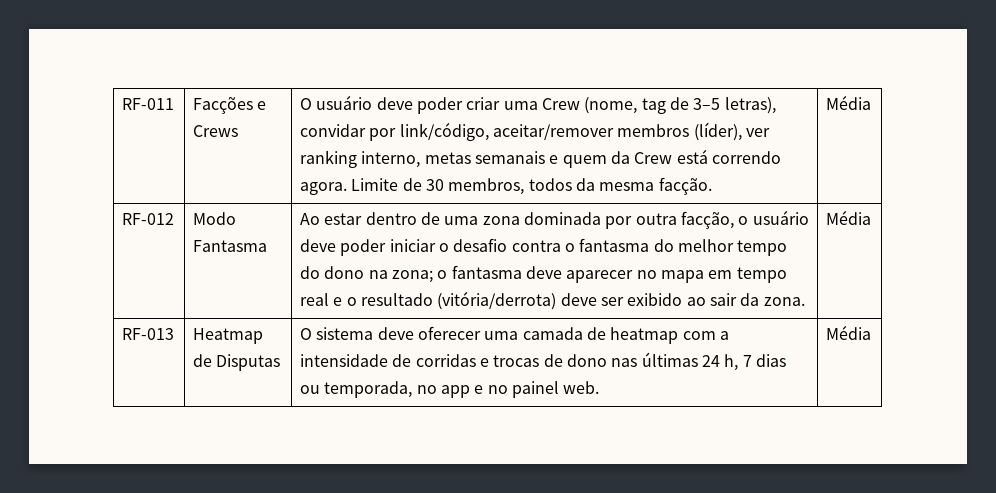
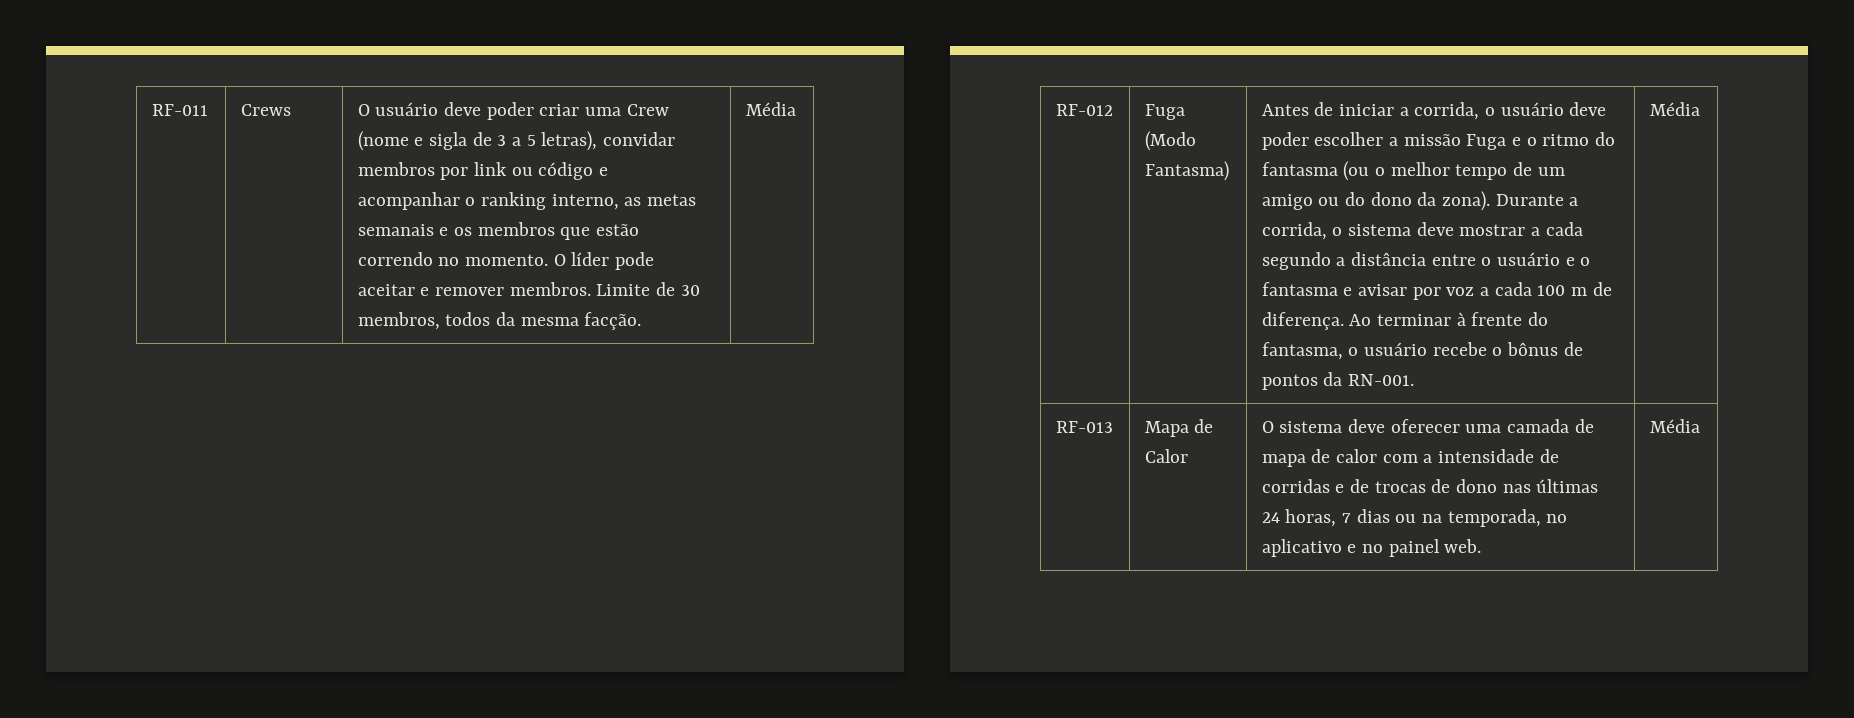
- Facções e Crews
+ Crews
- O usuário deve poder criar uma Crew (nome, tag de 3–5 letras), convidar por link/código, aceitar/remover membros (líder), ver ranking interno, metas semanais e quem da Crew está correndo agora.
+ O usuário deve poder criar uma Crew (nome e sigla de 3 a 5 letras), convidar membros por link ou código e acompanhar o ranking interno, as metas semanais e os membros que estão correndo no momento. O líder pode aceitar e remover membros.
- Modo Fantasma | Ao estar dentro de uma zona dominada por outra facção, o usuário deve poder iniciar o desafio contra o fantasma do melhor tempo do dono na zona; o fantasma deve aparecer no mapa em tempo real e o resultado (vitória/derrota) deve ser exibido ao sair da zona.
+ Fuga (Modo Fantasma) | Antes de iniciar a corrida, o usuário deve poder escolher a missão Fuga e o ritmo do fantasma (ou o melhor tempo de um amigo ou do dono da zona). Durante a corrida, o sistema deve mostrar a cada segundo a distância entre o usuário e o fantasma e avisar por voz a cada 100 m de diferença. Ao terminar à frente do fantasma, o usuário recebe o bônus de pontos da RN-001.
- RF-013 | Heatmap de Disputas | O sistema deve oferecer uma camada de heatmap com a intensidade de corridas e trocas de dono nas últimas 24 h, 7 dias ou temporada, no app e no painel web. | Média
+ RF-013 | Mapa de Calor | O sistema deve oferecer uma camada de mapa de calor com a intensidade de corridas e de trocas de dono nas últimas 24 horas, 7 dias ou na temporada, no aplicativo e no painel web. | Média

